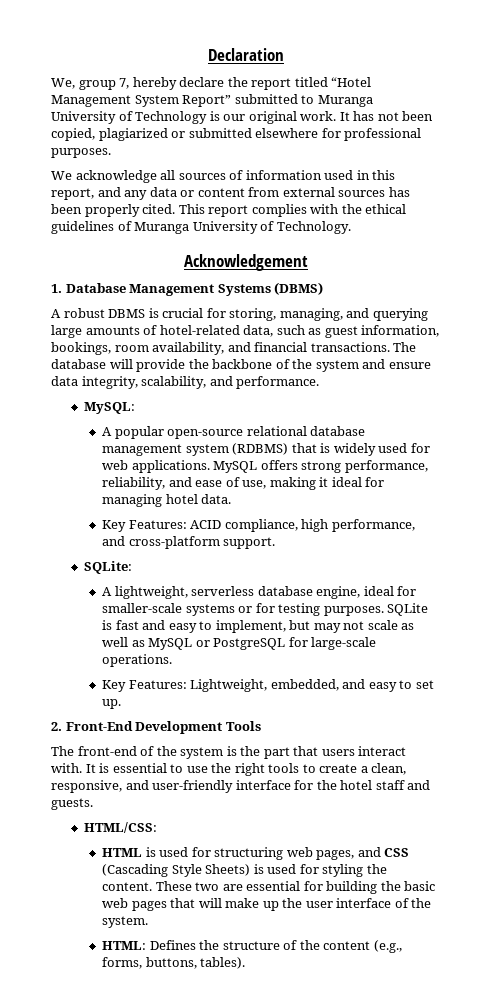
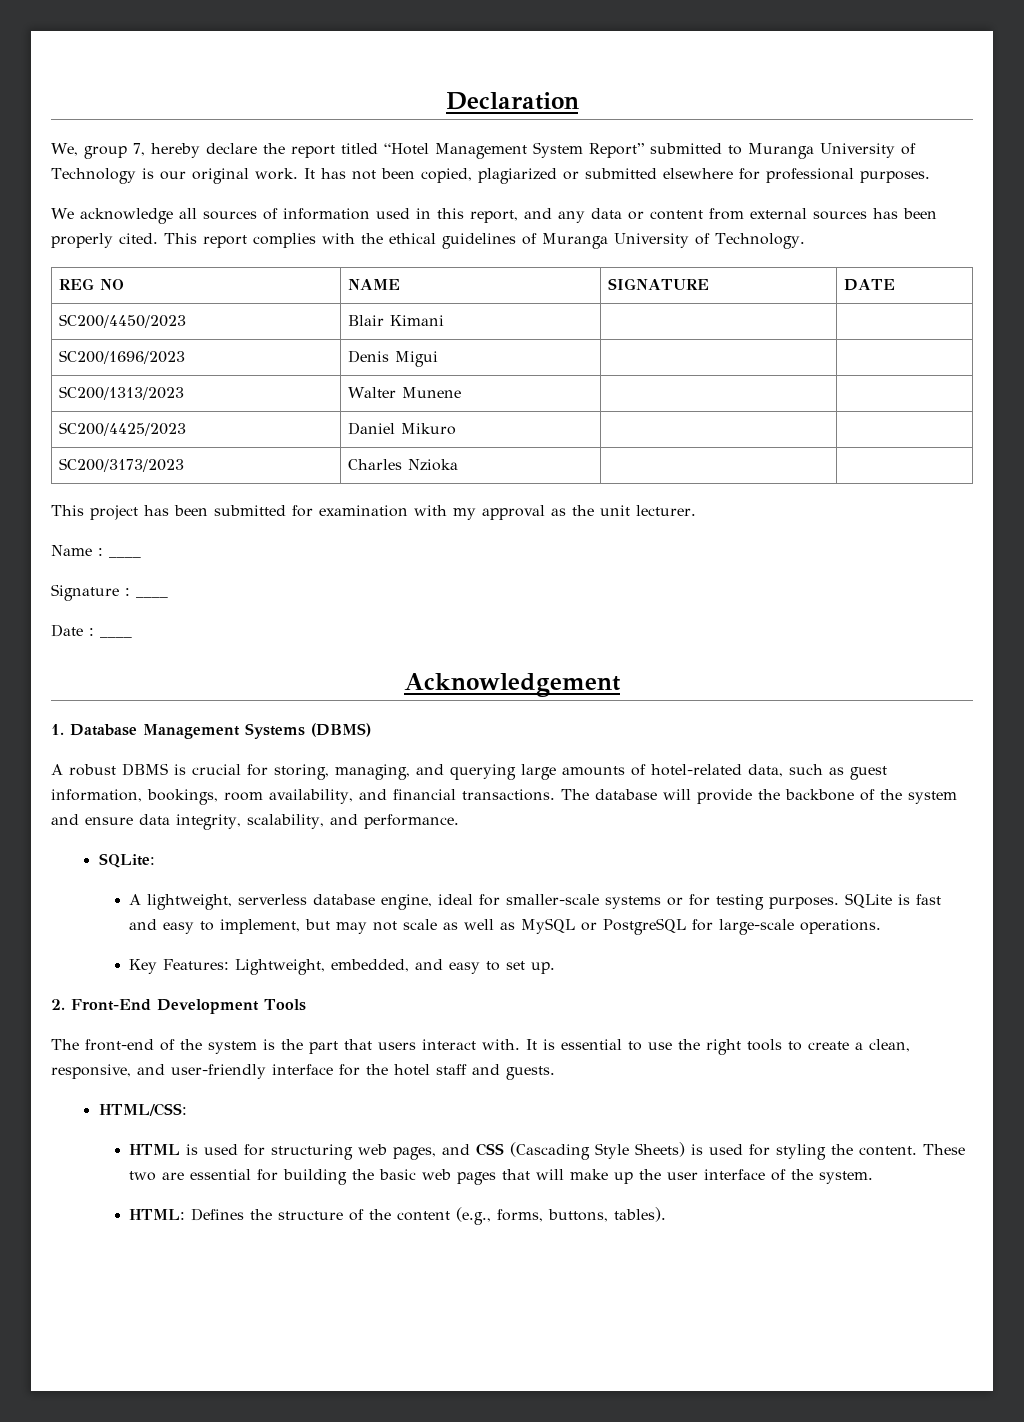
+ REG NO | NAME | SIGNATURE | DATE
+ SC200/4450/2023 | Blair Kimani | |
+ SC200/1696/2023 | Denis Migui | |
+ SC200/1313/2023 | Walter Munene | |
+ SC200/4425/2023 | Daniel Mikuro | |
+ SC200/3173/2023 | Charles Nzioka | |
+ This project has been submitted for examination with my approval as the unit lecturer.
+ Name : ____
+ Signature : ____
+ Date : ____
- MySQL:
- A popular open-source relational database management system (RDBMS) that is widely used for web applications. MySQL offers strong performance, reliability, and ease of use, making it ideal for managing hotel data.
- Key Features: ACID compliance, high performance, and cross-platform support.

